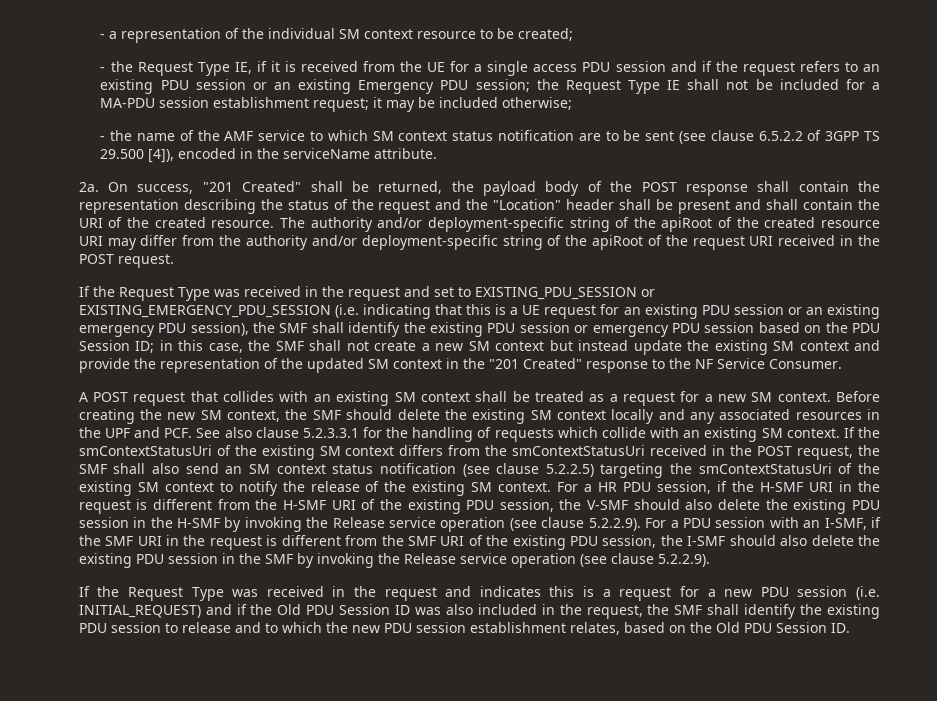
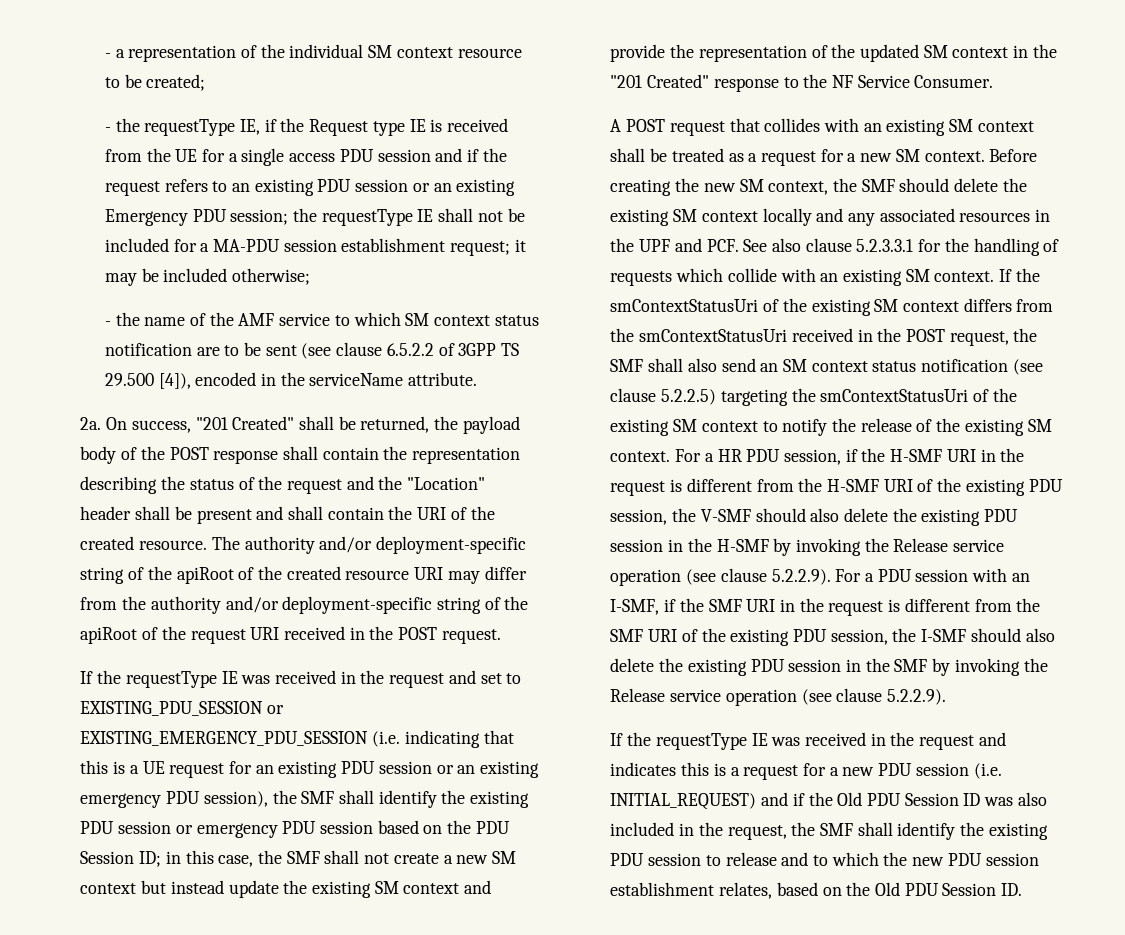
- - the Request Type IE, if it is received from the UE for a single access PDU session and if the request refers to an existing PDU session or an existing Emergency PDU session; the Request Type IE shall not be included for a MA-PDU session establishment request; it may be included otherwise;
+ - the requestType IE, if the Request type IE is received from the UE for a single access PDU session and if the request refers to an existing PDU session or an existing Emergency PDU session; the requestType IE shall not be included for a MA-PDU session establishment request; it may be included otherwise;
- If the Request Type was received in the request and set to EXISTING_PDU_SESSION or EXISTING_EMERGENCY_PDU_SESSION (i.e. indicating that this is a UE request for an existing PDU session or an existing emergency PDU session), the SMF shall identify the existing PDU session or emergency PDU session based on the PDU Session ID;
+ If the requestType IE was received in the request and set to EXISTING_PDU_SESSION or EXISTING_EMERGENCY_PDU_SESSION (i.e. indicating that this is a UE request for an existing PDU session or an existing emergency PDU session), the SMF shall identify the existing PDU session or emergency PDU session based on the PDU Session ID;
- If the Request Type was received in the request and indicates this is a request for a new PDU session (i.e. INITIAL_REQUEST) and if the Old PDU Session ID was also included in the request, the SMF shall identify the existing PDU session to release and to which the new PDU session establishment relates, based on the Old PDU Session ID.
+ If the requestType IE was received in the request and indicates this is a request for a new PDU session (i.e. INITIAL_REQUEST) and if the Old PDU Session ID was also included in the request, the SMF shall identify the existing PDU session to release and to which the new PDU session establishment relates, based on the Old PDU Session ID.

